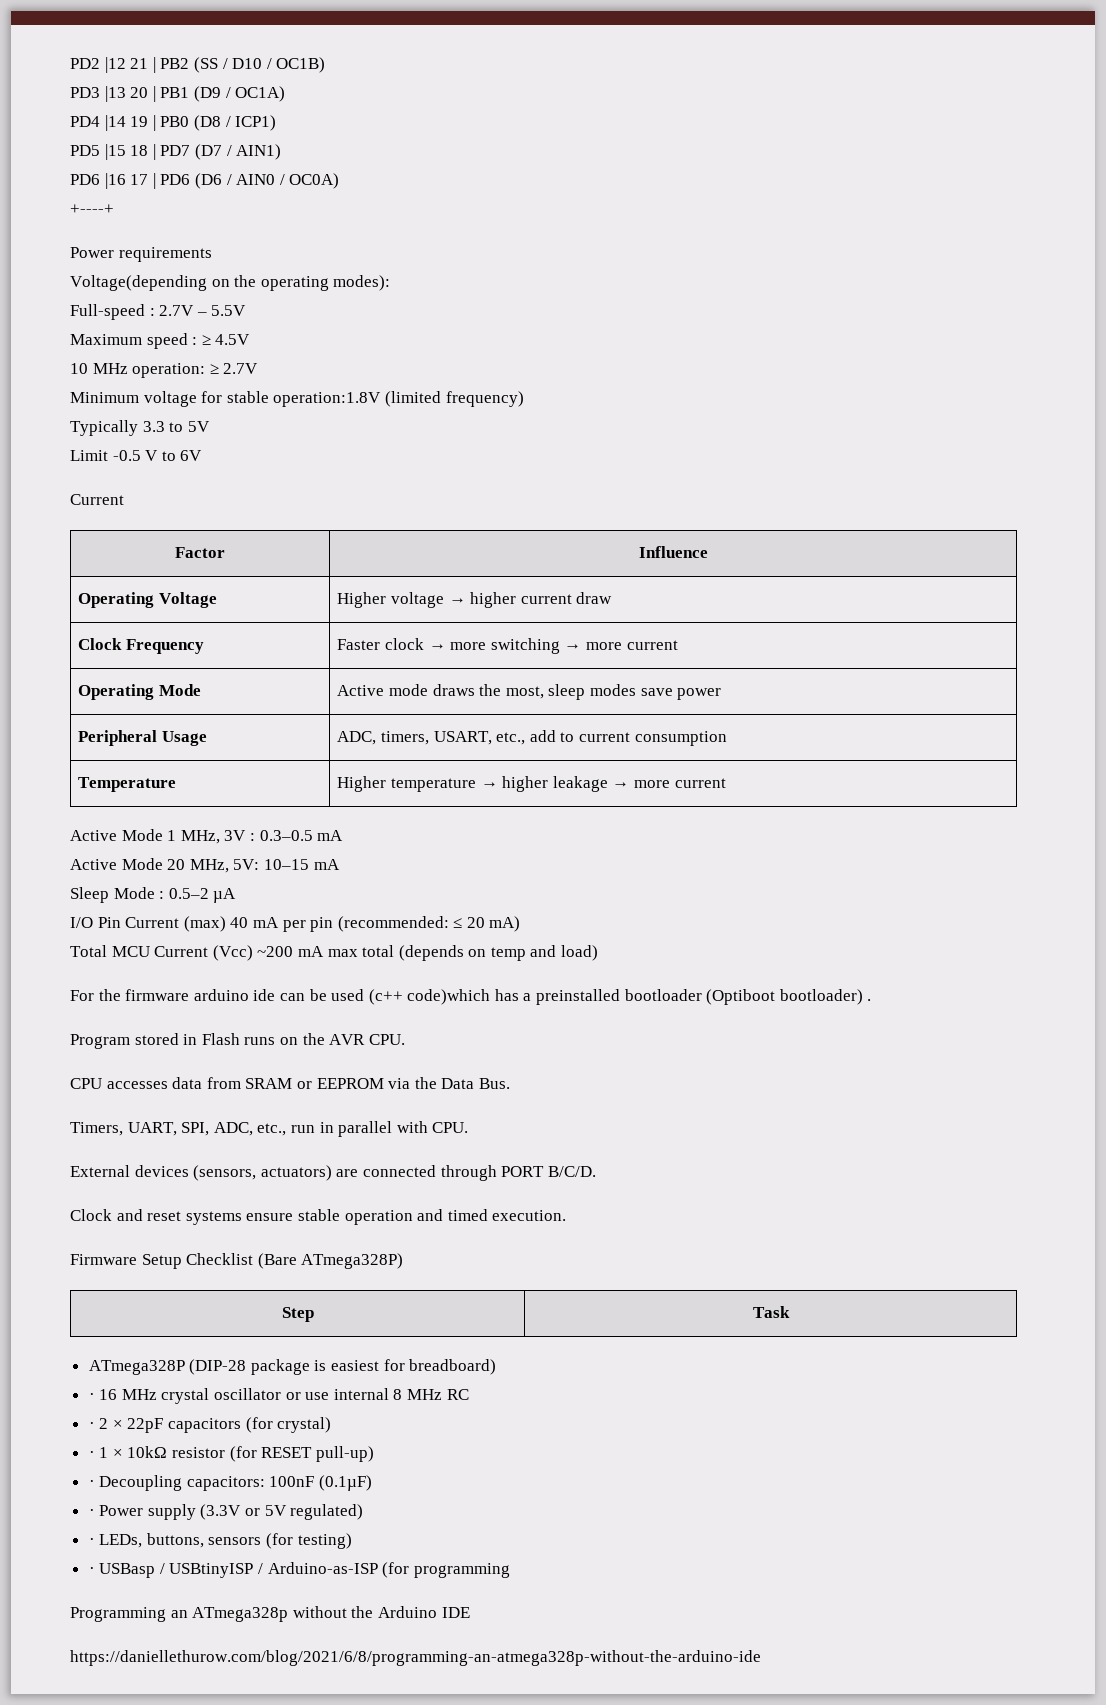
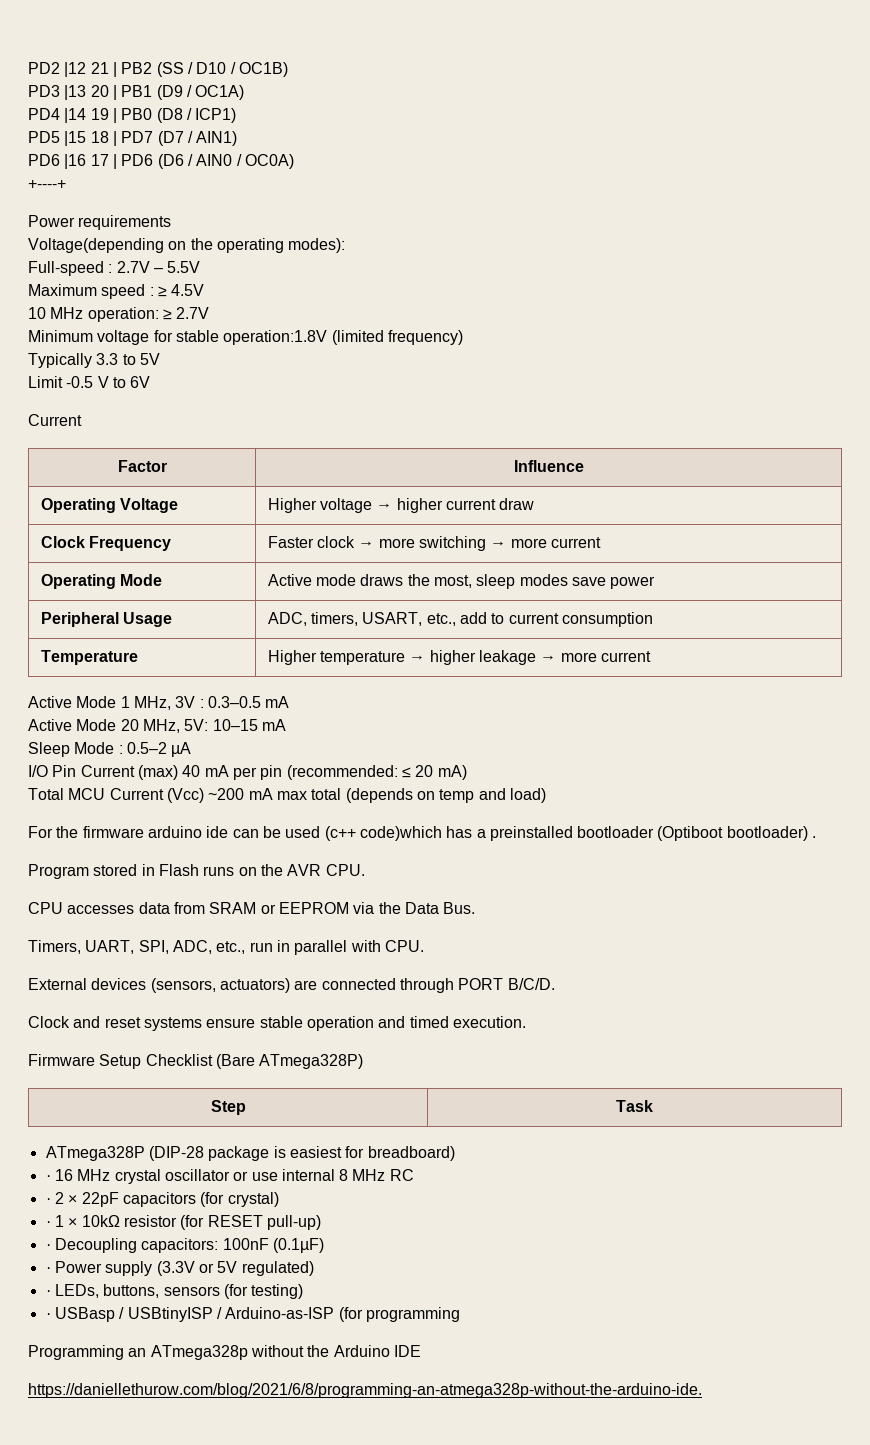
- https://daniellethurow.com/blog/2021/6/8/programming-an-atmega328p-without-the-arduino-ide
+ https://daniellethurow.com/blog/2021/6/8/programming-an-atmega328p-without-the-arduino-ide.

